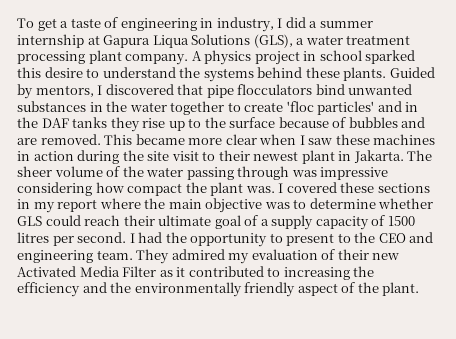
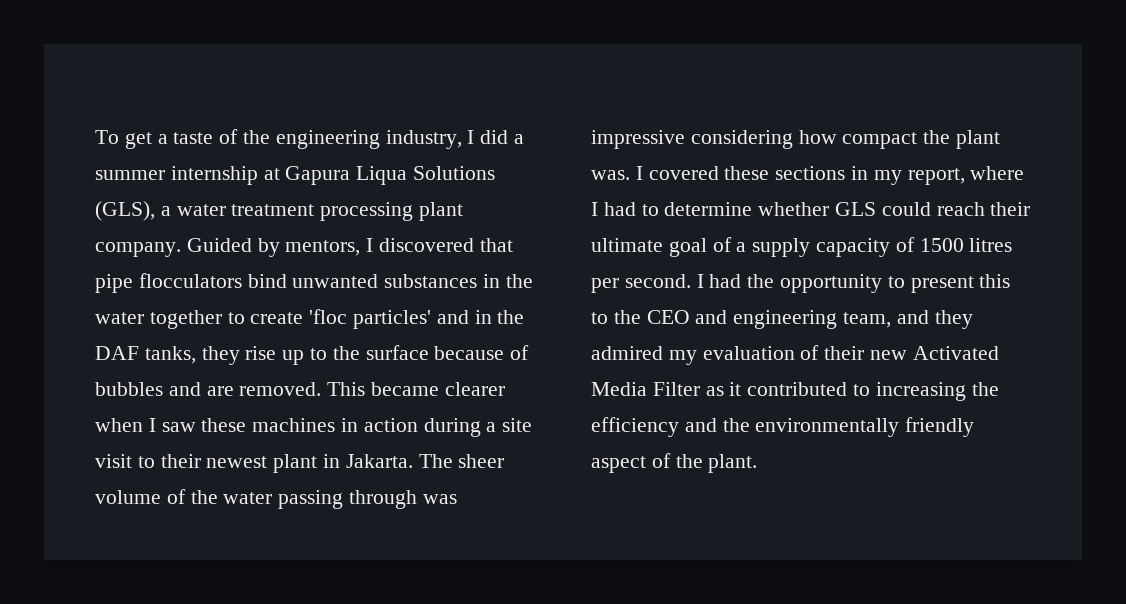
- To get a taste of engineering in industry, I did a summer internship at Gapura Liqua Solutions (GLS), a water treatment processing plant company.
+ To get a taste of the engineering industry, I did a summer internship at Gapura Liqua Solutions (GLS), a water treatment processing plant company.
- A physics project in school sparked this desire to understand the systems behind these plants.
- Guided by mentors, I discovered that pipe flocculators bind unwanted substances in the water together to create 'floc particles' and in the DAF tanks they rise up to the surface because of bubbles and are removed.
+ Guided by mentors, I discovered that pipe flocculators bind unwanted substances in the water together to create 'floc particles' and in the DAF tanks, they rise up to the surface because of bubbles and are removed.
- This became more clear when I saw these machines in action during the site visit to their newest plant in Jakarta.
+ This became clearer when I saw these machines in action during a site visit to their newest plant in Jakarta.
- I covered these sections in my report where the main objective was to determine whether GLS could reach their ultimate goal of a supply capacity of 1500 litres per second.
+ I covered these sections in my report, where I had to determine whether GLS could reach their ultimate goal of a supply capacity of 1500 litres per second.
- I had the opportunity to present to the CEO and engineering team. They admired my evaluation of their new Activated Media Filter as it contributed to increasing the efficiency and the environmentally friendly aspect of the plant.
+ I had the opportunity to present this to the CEO and engineering team, and they admired my evaluation of their new Activated Media Filter as it contributed to increasing the efficiency and the environmentally friendly aspect of the plant.

